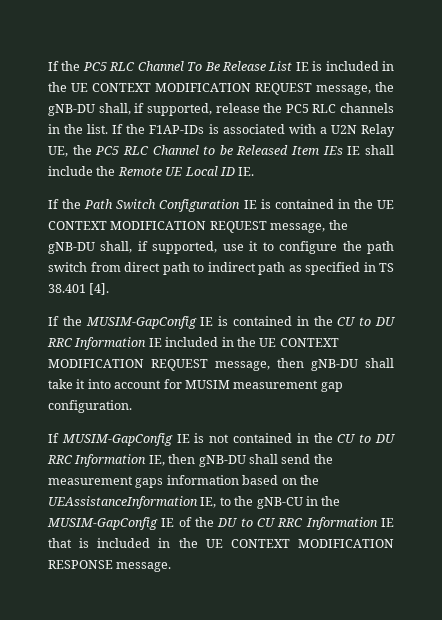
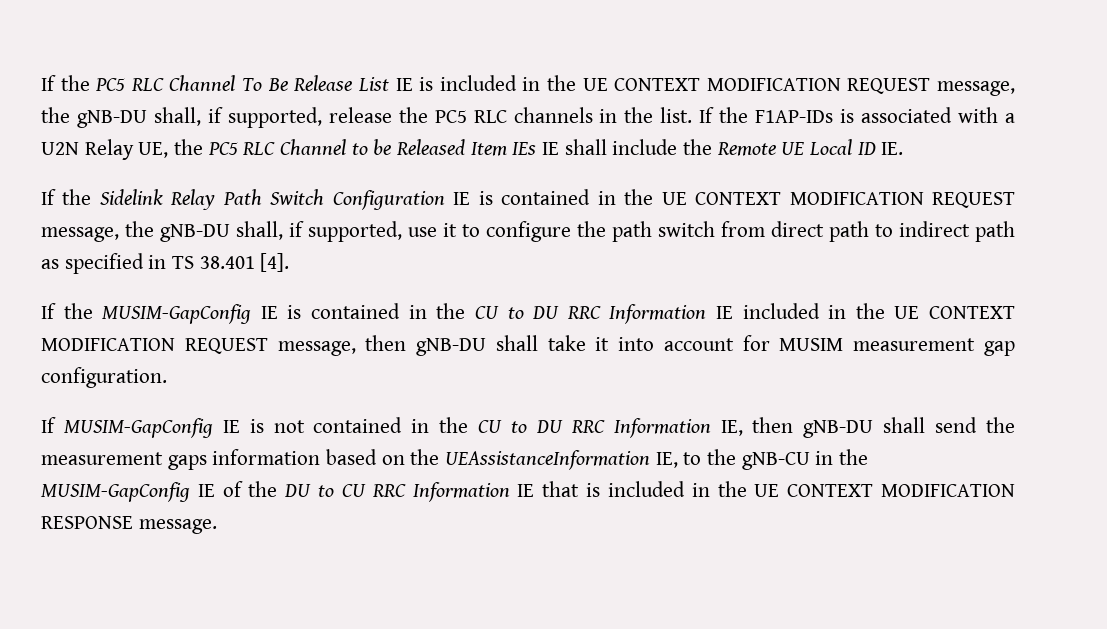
- If the Path Switch Configuration IE is contained in the UE CONTEXT MODIFICATION REQUEST message, the gNB-DU shall, if supported, use it to configure the path switch from direct path to indirect path as specified in TS 38.401 [4].
+ If the Sidelink Relay Path Switch Configuration IE is contained in the UE CONTEXT MODIFICATION REQUEST message, the gNB-DU shall, if supported, use it to configure the path switch from direct path to indirect path as specified in TS 38.401 [4].

